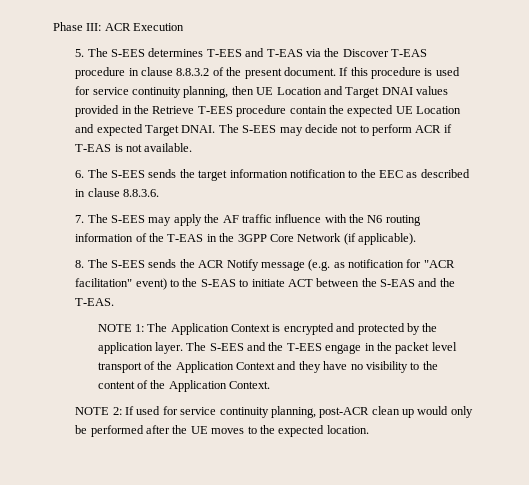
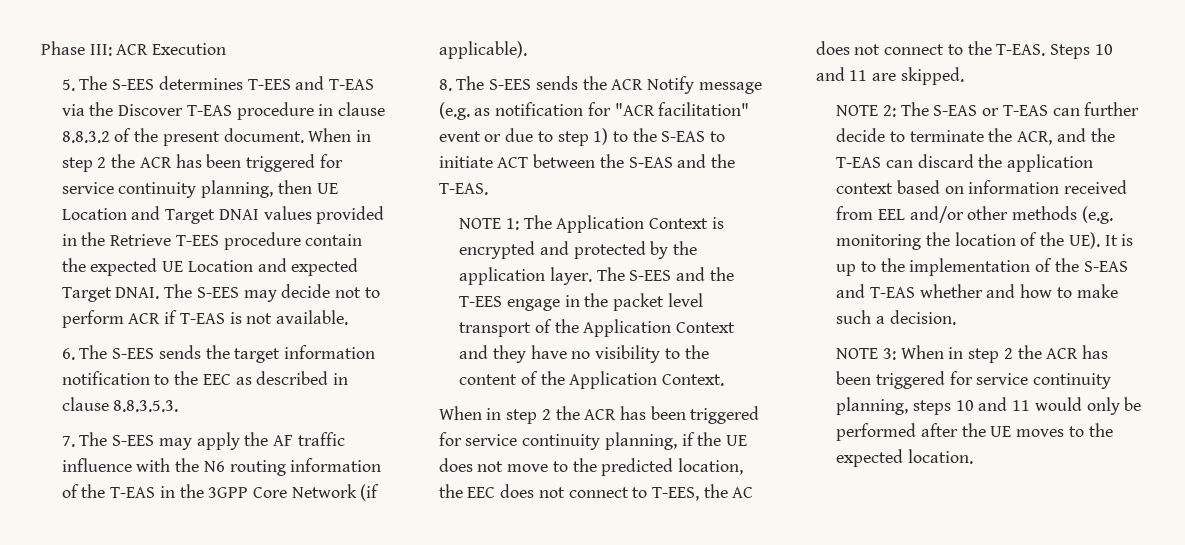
- If this procedure is used for service continuity planning, then UE Location and Target DNAI values provided in the Retrieve T-EES procedure contain the expected UE Location and expected Target DNAI.
+ When in step 2 the ACR has been triggered for service continuity planning, then UE Location and Target DNAI values provided in the Retrieve T-EES procedure contain the expected UE Location and expected Target DNAI.
- 6. The S-EES sends the target information notification to the EEC as described in clause 8.8.3.6.
+ 6. The S-EES sends the target information notification to the EEC as described in clause 8.8.3.5.3.
- 8. The S-EES sends the ACR Notify message (e.g. as notification for "ACR facilitation" event) to the S-EAS to initiate ACT between the S-EAS and the T-EAS.
+ 8. The S-EES sends the ACR Notify message (e.g. as notification for "ACR facilitation" event or due to step 1) to the S-EAS to initiate ACT between the S-EAS and the T-EAS.
- NOTE 2: If used for service continuity planning, post-ACR clean up would only be performed after the UE moves to the expected location.
+ When in step 2 the ACR has been triggered for service continuity planning, if the UE does not move to the predicted location, the EEC does not connect to T-EES, the AC does not connect to the T-EAS. Steps 10 and 11 are skipped.
+ NOTE 2: The S-EAS or T-EAS can further decide to terminate the ACR, and the T-EAS can discard the application context based on information received from EEL and/or other methods (e.g. monitoring the location of the UE). It is up to the implementation of the S-EAS and T-EAS whether and how to make such a decision.
+ NOTE 3: When in step 2 the ACR has been triggered for service continuity planning, steps 10 and 11 would only be performed after the UE moves to the expected location.

